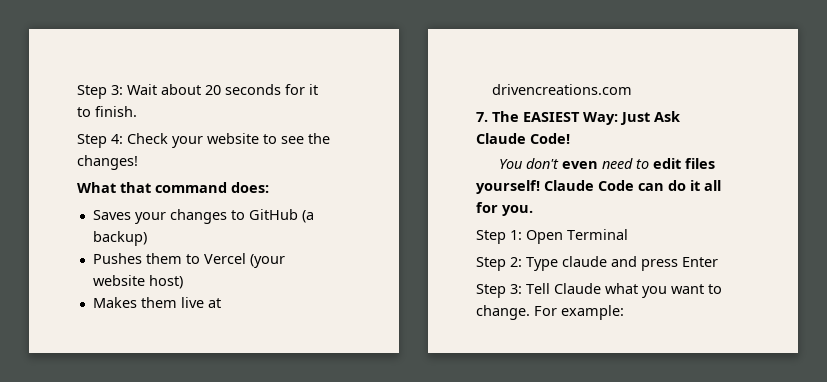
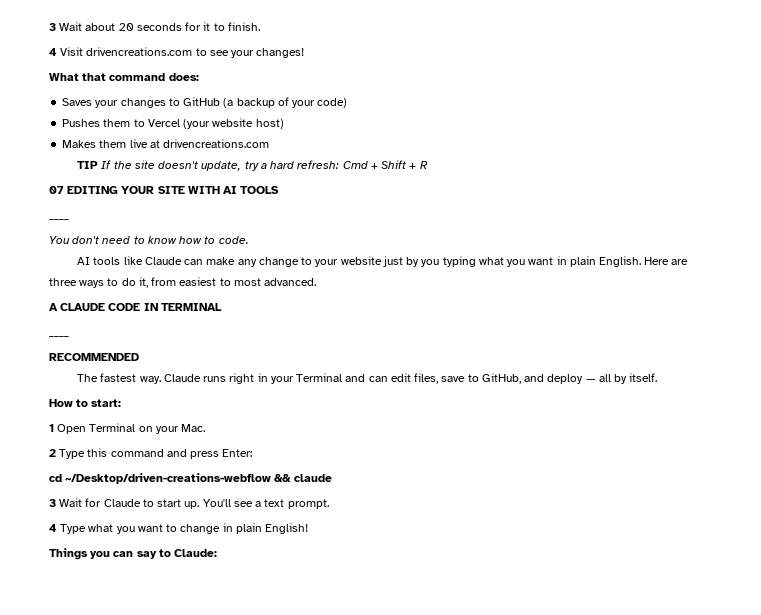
- Step 3: Wait about 20 seconds for it to finish.
+ 3 Wait about 20 seconds for it to finish.
- Step 4: Check your website to see the changes!
+ 4 Visit drivencreations.com to see your changes!
- Saves your changes to GitHub (a backup)
+ Saves your changes to GitHub (a backup of your code)
- 7. The EASIEST Way: Just Ask Claude Code!
+ TIP If the site doesn't update, try a hard refresh: Cmd + Shift + R
+ 07 EDITING YOUR SITE WITH AI TOOLS
+ ____
- You don't even need to edit files yourself! Claude Code can do it all for you.
- Step 1: Open Terminal
- Step 2: Type claude and press Enter
- Step 3: Tell Claude what you want to change. For example:
+ You don't need to know how to code.
+ AI tools like Claude can make any change to your website just by you typing what you want in plain English. Here are three ways to do it, from easiest to most advanced.
+ A CLAUDE CODE IN TERMINAL
+ ____
+ RECOMMENDED
+ The fastest way. Claude runs right in your Terminal and can edit files, save to GitHub, and deploy — all by itself.
+ How to start:
+ 1 Open Terminal on your Mac.
+ 2 Type this command and press Enter:
+ cd ~/Desktop/driven-creations-webflow && claude
+ 3 Wait for Claude to start up. You'll see a text prompt.
+ 4 Type what you want to change in plain English!
+ Things you can say to Claude:

